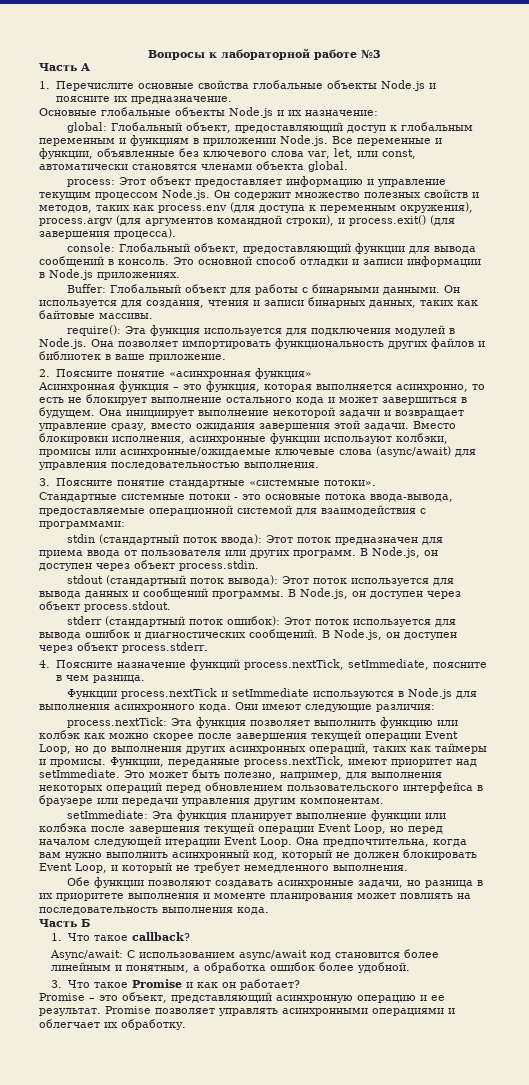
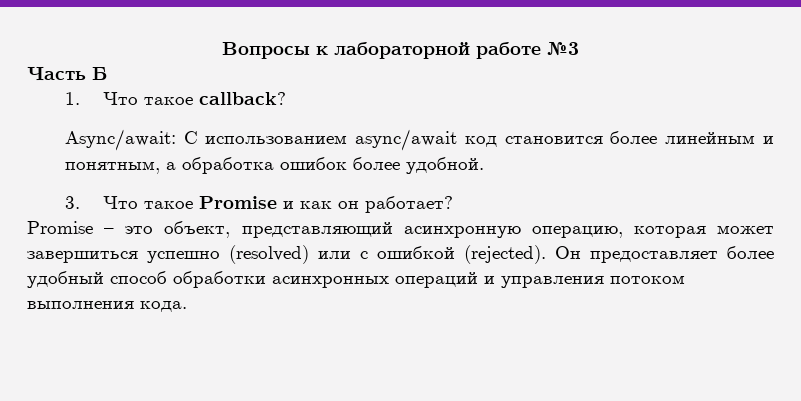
- Часть А
- 1. Перечислите основные свойства глобальные объекты Node.js и поясните их предназначение.
- Основные глобальные объекты Node.js и их назначение:
- global: Глобальный объект, предоставляющий доступ к глобальным переменным и функциям в приложении Node.js. Все переменные и функции, объявленные без ключевого слова var, let, или const, автоматически становятся членами объекта global.
- process: Этот объект предоставляет информацию и управление текущим процессом Node.js. Он содержит множество полезных свойств и методов, таких как process.env (для доступа к переменным окружения), process.argv (для аргументов командной строки), и process.exit() (для завершения процесса).
- console: Глобальный объект, предоставляющий функции для вывода сообщений в консоль. Это основной способ отладки и записи информации в Node.js приложениях.
- Buffer: Глобальный объект для работы с бинарными данными. Он используется для создания, чтения и записи бинарных данных, таких как байтовые массивы.
- require(): Эта функция используется для подключения модулей в Node.js. Она позволяет импортировать функциональность других файлов и библиотек в ваше приложение.
- 2. Поясните понятие «асинхронная функция»
- Асинхронная функция – это функция, которая выполняется асинхронно, то есть не блокирует выполнение остального кода и может завершиться в будущем. Она инициирует выполнение некоторой задачи и возвращает управление сразу, вместо ожидания завершения этой задачи. Вместо блокировки исполнения, асинхронные функции используют колбэки, промисы или асинхронные/ожидаемые ключевые слова (async/await) для управления последовательностью выполнения.
- 3. Поясните понятие стандартные «системные потоки».
- Стандартные системные потоки - это основные потока ввода-вывода, предоставляемые операционной системой для взаимодействия с программами:
- stdin (стандартный поток ввода): Этот поток предназначен для приема ввода от пользователя или других программ. В Node.js, он доступен через объект process.stdin.
- stdout (стандартный поток вывода): Этот поток используется для вывода данных и сообщений программы. В Node.js, он доступен через объект process.stdout.
- stderr (стандартный поток ошибок): Этот поток используется для вывода ошибок и диагностических сообщений. В Node.js, он доступен через объект process.stderr.
- 4. Поясните назначение функций process.nextTick, setImmediate, поясните в чем разница.
- Функции process.nextTick и setImmediate используются в Node.js для выполнения асинхронного кода. Они имеют следующие различия:
- process.nextTick: Эта функция позволяет выполнить функцию или колбэк как можно скорее после завершения текущей операции Event Loop, но до выполнения других асинхронных операций, таких как таймеры и промисы. Функции, переданные process.nextTick, имеют приоритет над setImmediate. Это может быть полезно, например, для выполнения некоторых операций перед обновлением пользовательского интерфейса в браузере или передачи управления другим компонентам.
- setImmediate: Эта функция планирует выполнение функции или колбэка после завершения текущей операции Event Loop, но перед началом следующей итерации Event Loop. Она предпочтительна, когда вам нужно выполнить асинхронный код, который не должен блокировать Event Loop, и который не требует немедленного выполнения.
- Обе функции позволяют создавать асинхронные задачи, но разница в их приоритете выполнения и моменте планирования может повлиять на последовательность выполнения кода.
- Promise – это объект, представляющий асинхронную операцию и ее результат. Promise позволяет управлять асинхронными операциями и облегчает их обработку.
+ Promise – это объект, представляющий асинхронную операцию, которая может завершиться успешно (resolved) или с ошибкой (rejected). Он предоставляет более удобный способ обработки асинхронных операций и управления потоком выполнения кода.

